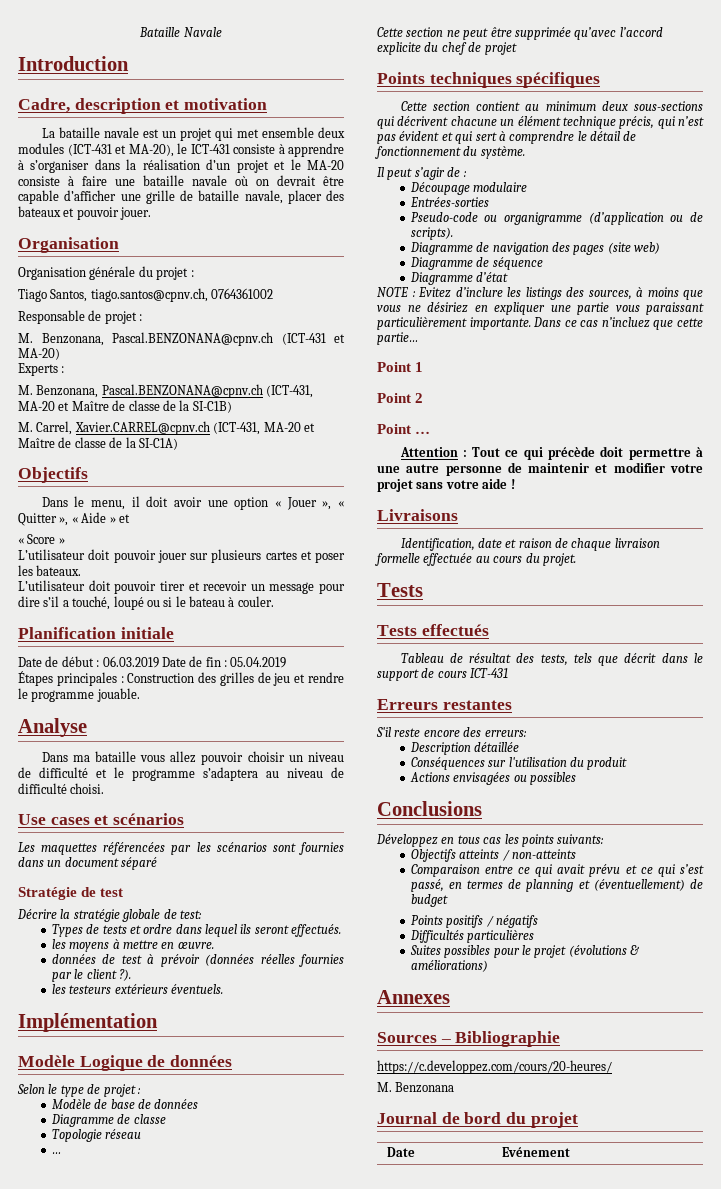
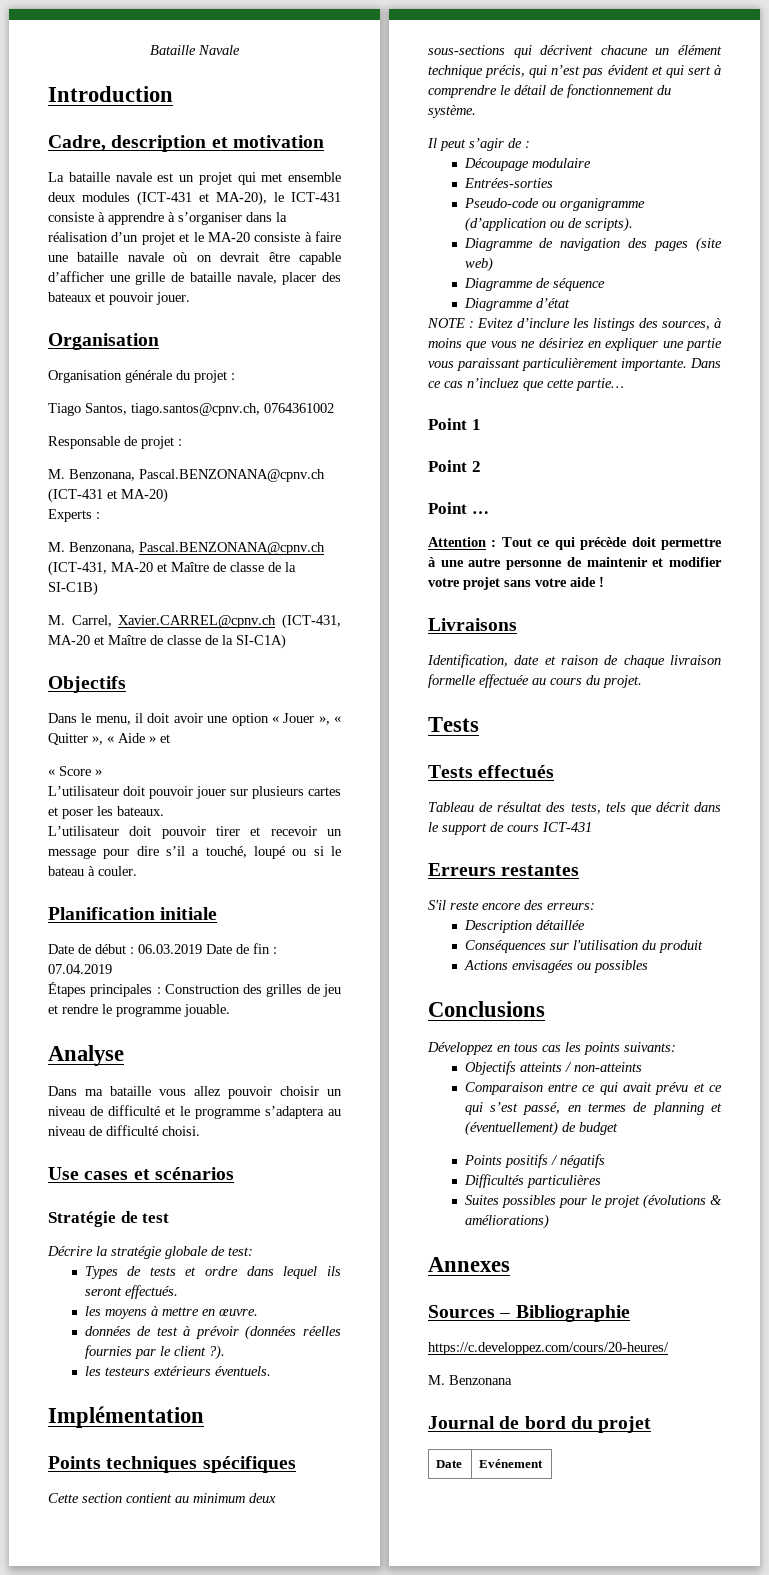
- Date de début : 06.03.2019 Date de fin : 05.04.2019
+ Date de début : 06.03.2019 Date de fin : 07.04.2019
- Les maquettes référencées par les scénarios sont fournies dans un document séparé
- Modèle Logique de données
- Selon le type de projet :
- Modèle de base de données
- Diagramme de classe
- Topologie réseau
- …
- Cette section ne peut être supprimée qu’avec l’accord explicite du chef de projet

